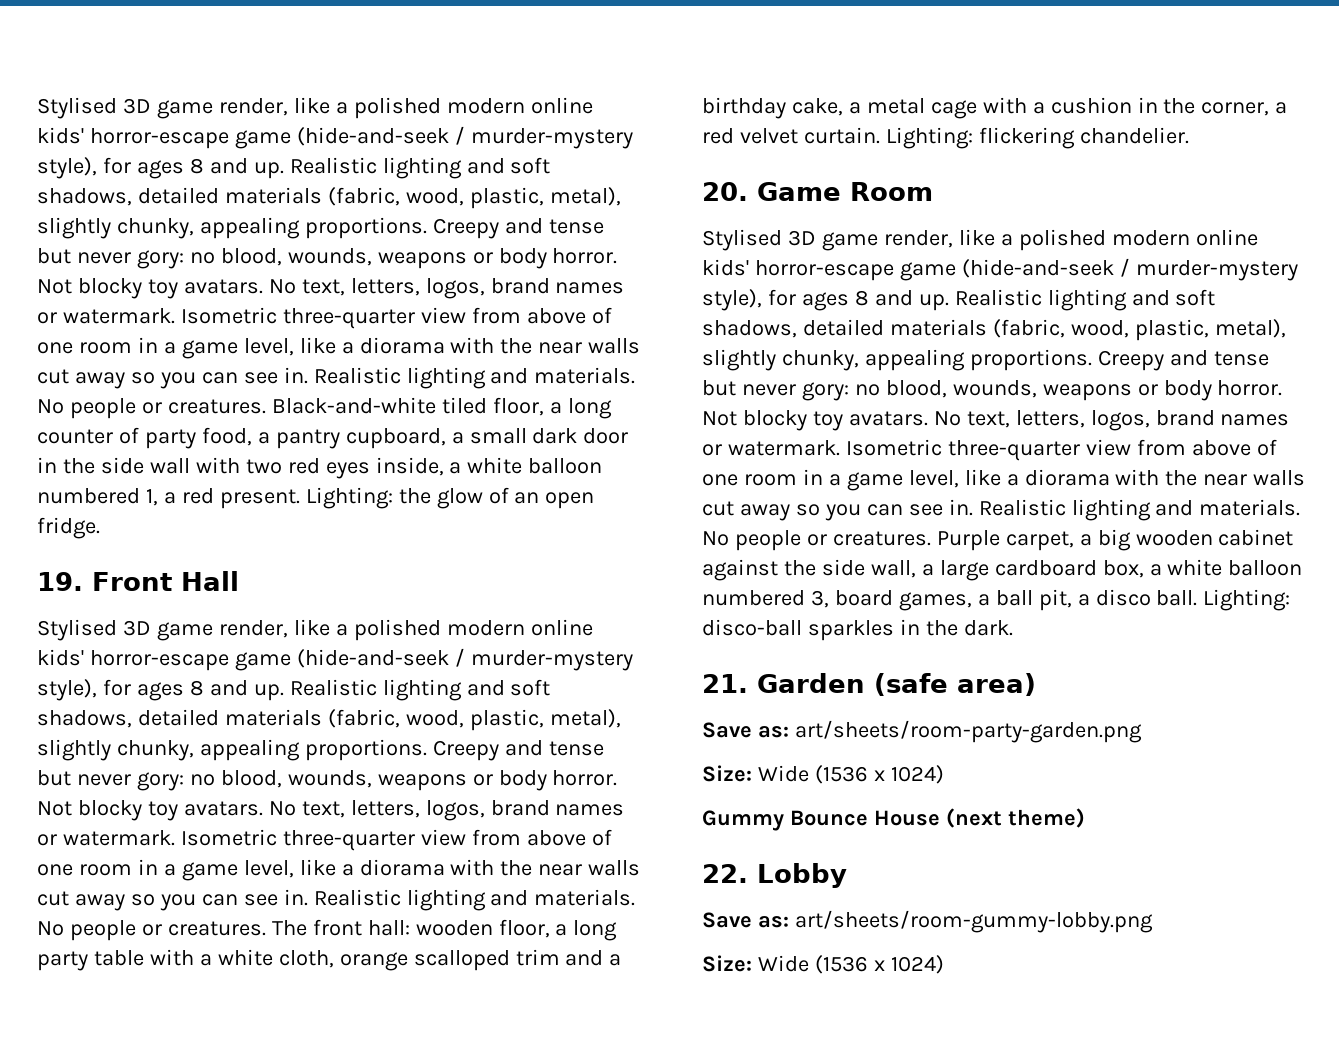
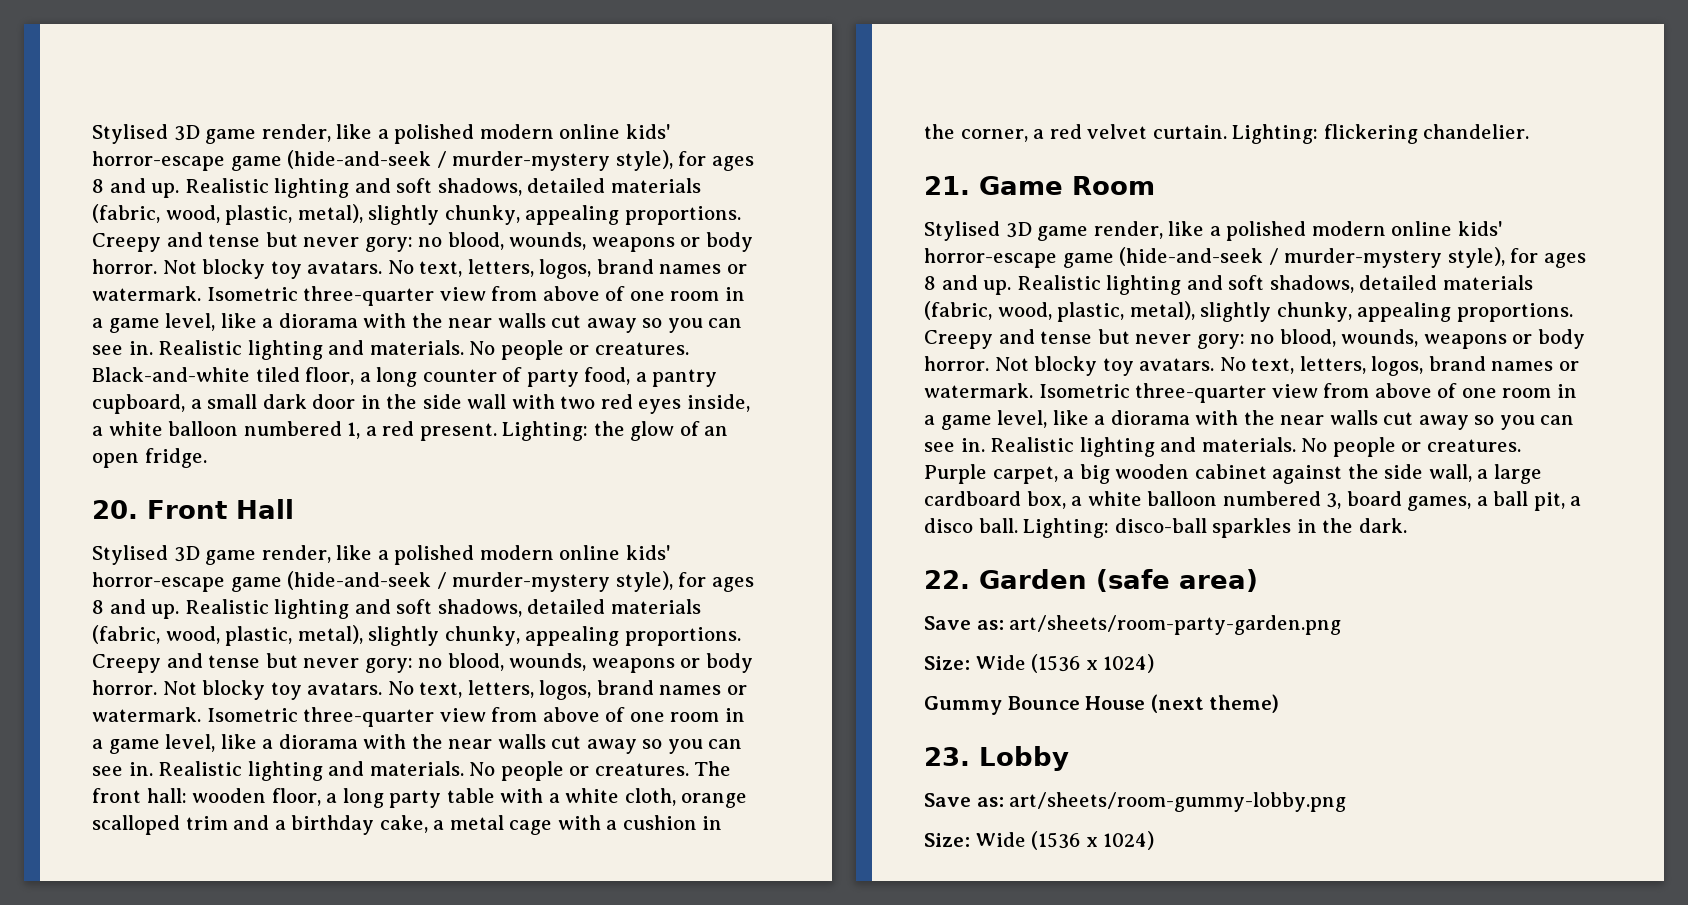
- 19. Front Hall
+ 20. Front Hall
- 20. Game Room
+ 21. Game Room
- 21. Garden (safe area)
+ 22. Garden (safe area)
- 22. Lobby
+ 23. Lobby

